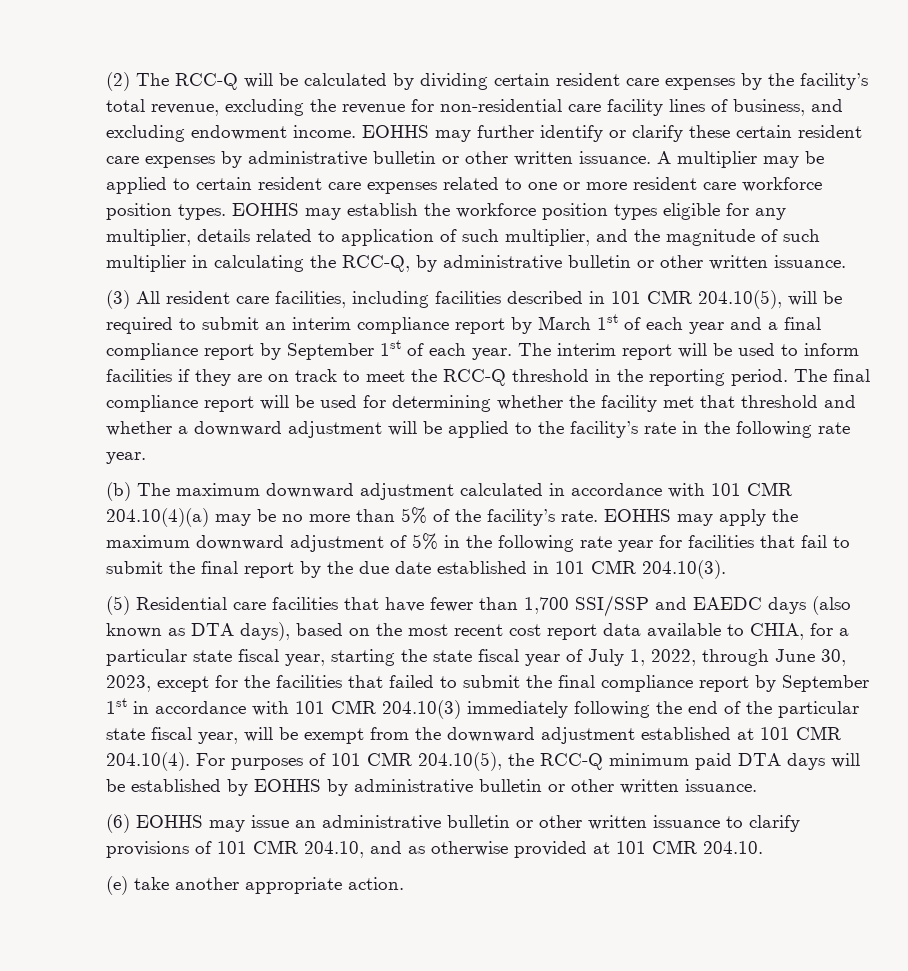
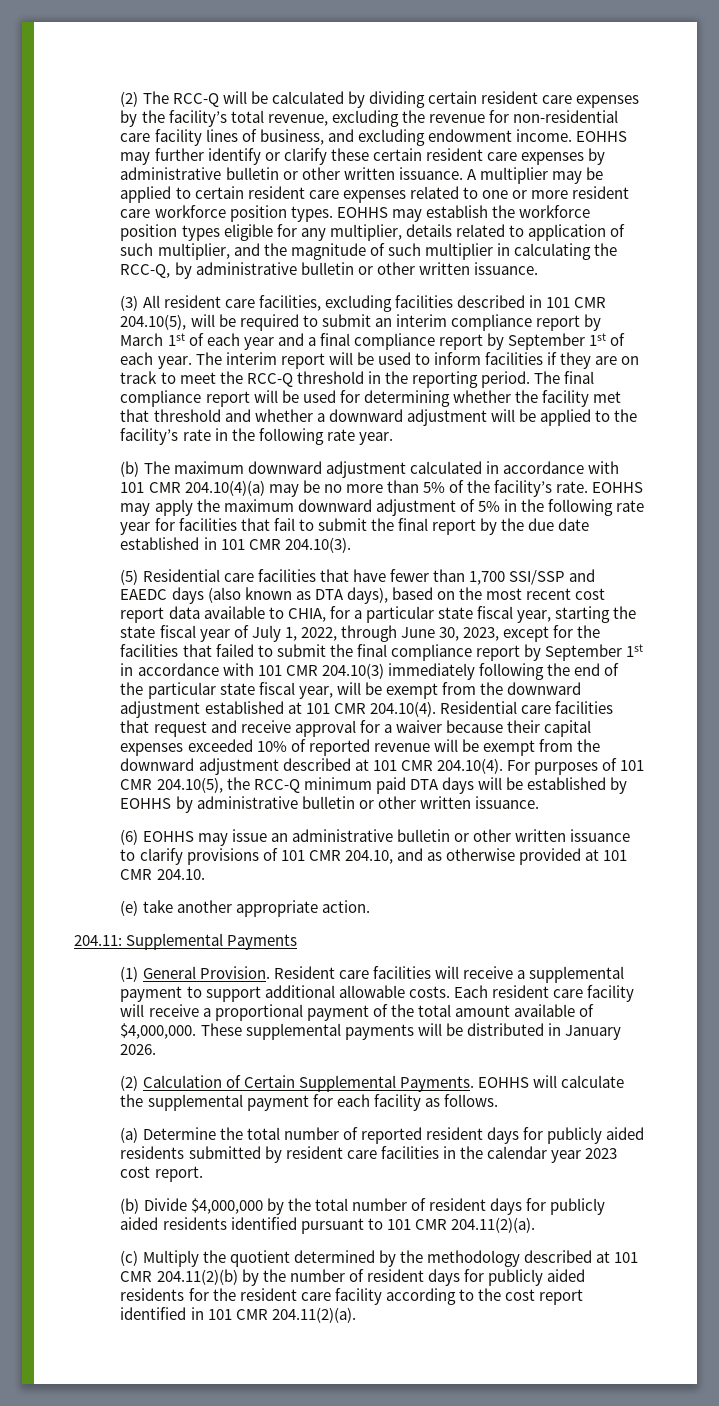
- (3) All resident care facilities, including facilities described in 101 CMR 204.10(5), will be required to submit an interim compliance report by March 1st of each year and a final compliance report by September 1st of each year.
+ (3) All resident care facilities, excluding facilities described in 101 CMR 204.10(5), will be required to submit an interim compliance report by March 1st of each year and a final compliance report by September 1st of each year.
- (5) Residential care facilities that have fewer than 1,700 SSI/SSP and EAEDC days (also known as DTA days), based on the most recent cost report data available to CHIA, for a particular state fiscal year, starting the state fiscal year of July 1, 2022, through June 30, 2023, except for the facilities that failed to submit the final compliance report by September 1st in accordance with 101 CMR 204.10(3) immediately following the end of the particular state fiscal year, will be exempt from the downward adjustment established at 101 CMR 204.10(4). For purposes of 101 CMR 204.10(5), the RCC-Q minimum paid DTA days will be established by EOHHS by administrative bulletin or other written issuance.
+ (5) Residential care facilities that have fewer than 1,700 SSI/SSP and EAEDC days (also known as DTA days), based on the most recent cost report data available to CHIA, for a particular state fiscal year, starting the state fiscal year of July 1, 2022, through June 30, 2023, except for the facilities that failed to submit the final compliance report by September 1st in accordance with 101 CMR 204.10(3) immediately following the end of the particular state fiscal year, will be exempt from the downward adjustment established at 101 CMR 204.10(4). Residential care facilities that request and receive approval for a waiver because their capital expenses exceeded 10% of reported revenue will be exempt from the downward adjustment described at 101 CMR 204.10(4). For purposes of 101 CMR 204.10(5), the RCC-Q minimum paid DTA days will be established by EOHHS by administrative bulletin or other written issuance.
+ 204.11: Supplemental Payments
+ (1) General Provision. Resident care facilities will receive a supplemental payment to support additional allowable costs. Each resident care facility will receive a proportional payment of the total amount available of $4,000,000. These supplemental payments will be distributed in January 2026.
+ (2) Calculation of Certain Supplemental Payments. EOHHS will calculate the supplemental payment for each facility as follows.
+ (a) Determine the total number of reported resident days for publicly aided residents submitted by resident care facilities in the calendar year 2023 cost report.
+ (b) Divide $4,000,000 by the total number of resident days for publicly aided residents identified pursuant to 101 CMR 204.11(2)(a).
+ (c) Multiply the quotient determined by the methodology described at 101 CMR 204.11(2)(b) by the number of resident days for publicly aided residents for the resident care facility according to the cost report identified in 101 CMR 204.11(2)(a).

